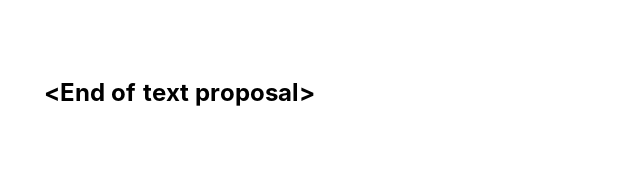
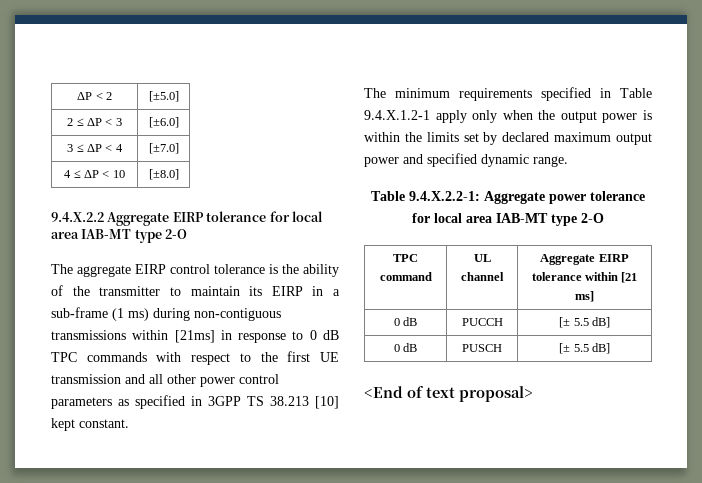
+ ΔP < 2 | [±5.0]
+ 2 ≤ ΔP < 3 | [±6.0]
+ 3 ≤ ΔP < 4 | [±7.0]
+ 4 ≤ ΔP < 10 | [±8.0]
+ 9.4.X.2.2 Aggregate EIRP tolerance for local area IAB-MT type 2-O
+ The aggregate EIRP control tolerance is the ability of the transmitter to maintain its EIRP in a sub-frame (1 ms) during non-contiguous transmissions within [21ms] in response to 0 dB TPC commands with respect to the first UE transmission and all other power control parameters as specified in 3GPP TS 38.213 [10] kept constant.
+ The minimum requirements specified in Table 9.4.X.1.2-1 apply only when the output power is within the limits set by declared maximum output power and specified dynamic range.
+ Table 9.4.X.2.2-1: Aggregate power tolerance for local area IAB-MT type 2-O
+ TPC command | UL channel | Aggregate EIRP tolerance within [21 ms]
+ 0 dB | PUCCH | [± 5.5 dB]
+ 0 dB | PUSCH | [± 5.5 dB]

